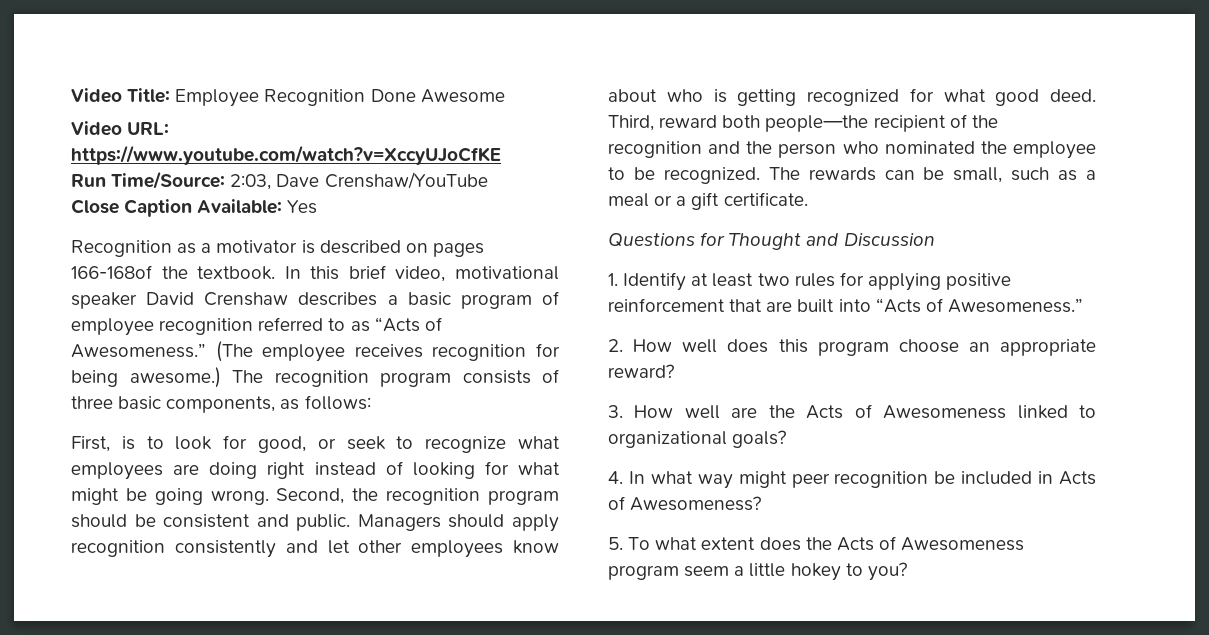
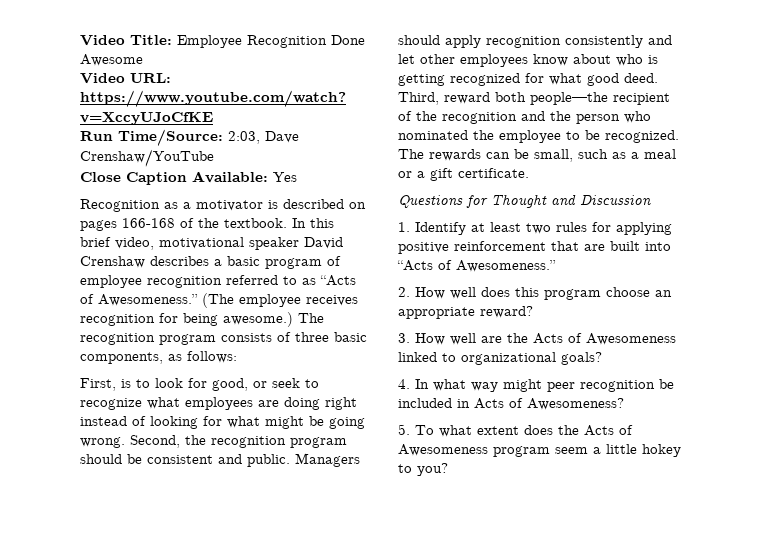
- Recognition as a motivator is described on pages 166-168of the textbook.
+ Recognition as a motivator is described on pages 166-168 of the textbook.

